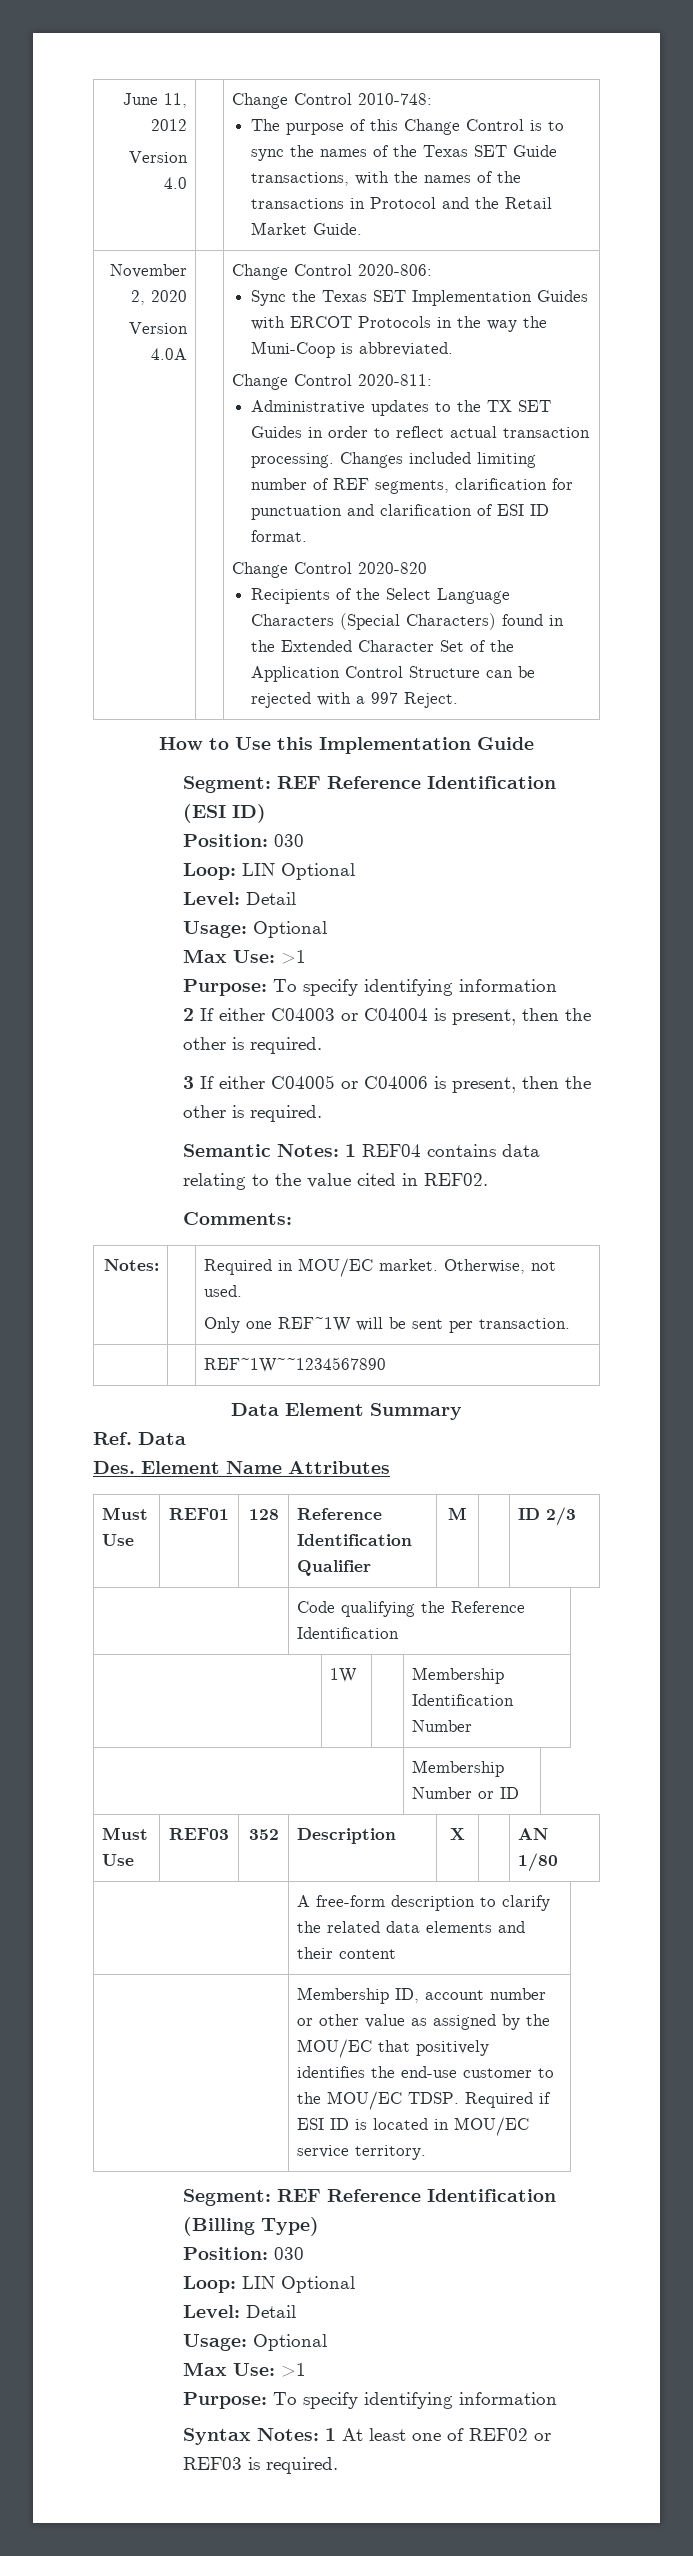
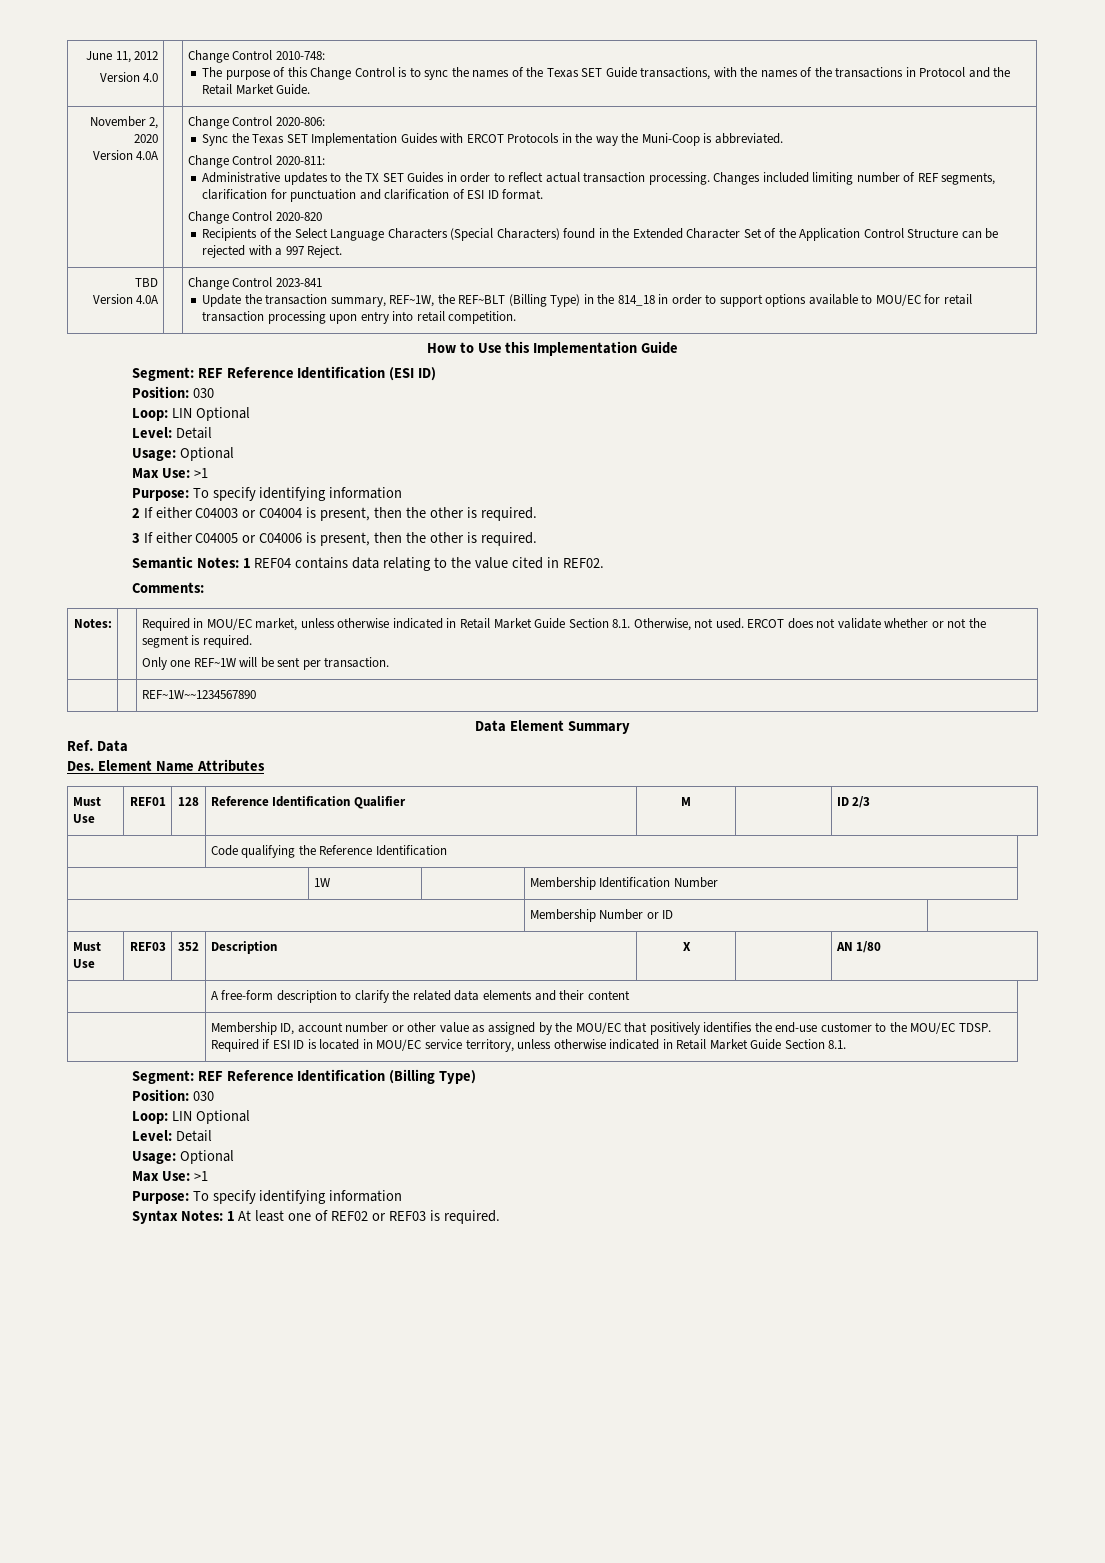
+ TBD
+ Version 4.0A | | Change Control 2023-841
+ Update the transaction summary, REF~1W, the REF~BLT (Billing Type) in the 814_18 in order to support options available to MOU/EC for retail transaction processing upon entry into retail competition.
- Notes: | | Required in MOU/EC market. Otherwise, not used.
+ Notes: | | Required in MOU/EC market, unless otherwise indicated in Retail Market Guide Section 8.1. Otherwise, not used. ERCOT does not validate whether or not the segment is required.
- Required if ESI ID is located in MOU/EC service territory.
+ Required if ESI ID is located in MOU/EC service territory, unless otherwise indicated in Retail Market Guide Section 8.1.

